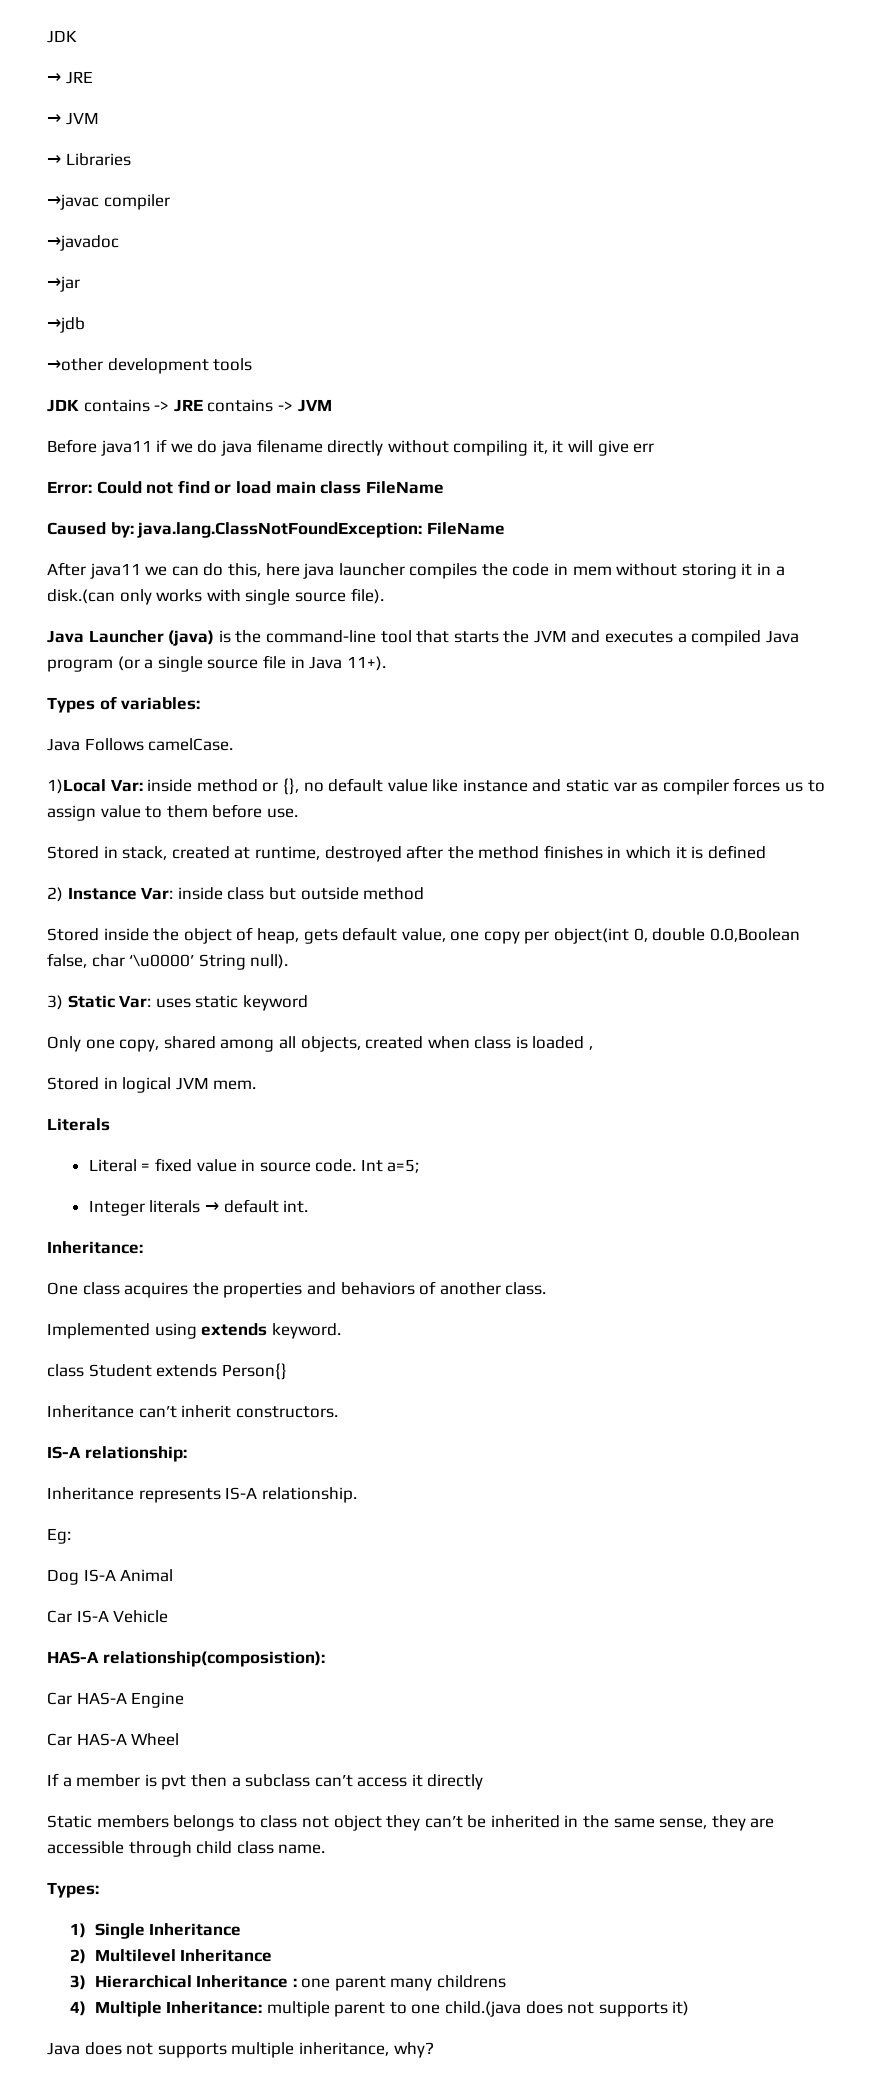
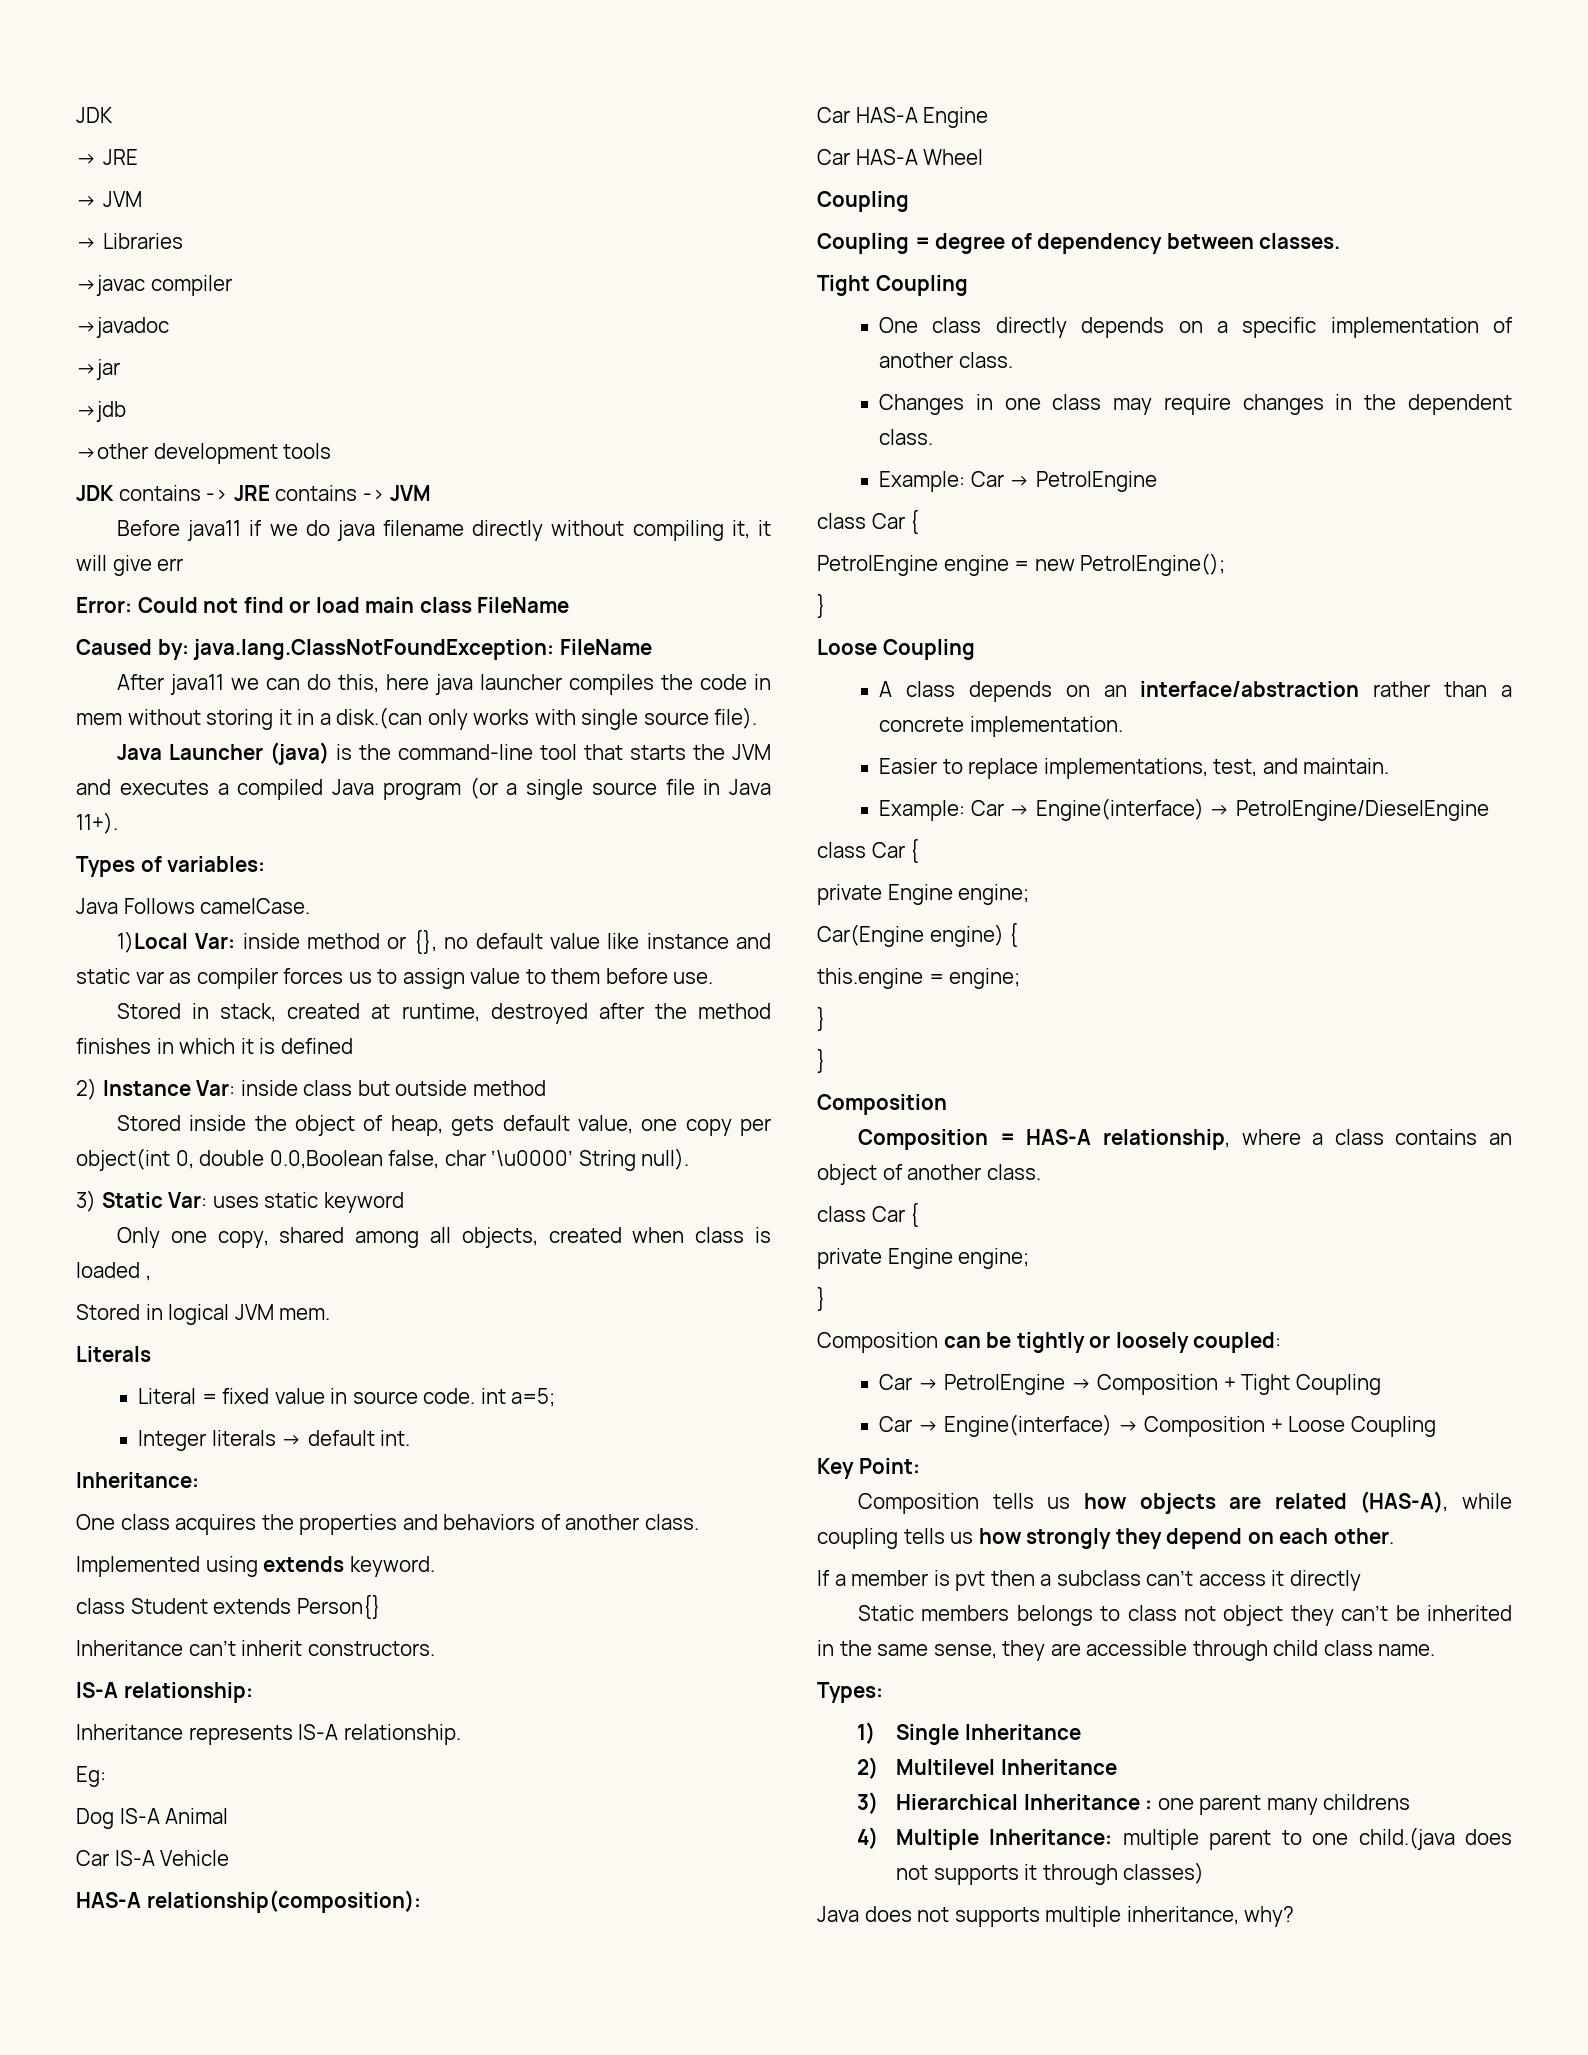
- Literal = fixed value in source code. Int a=5;
+ Literal = fixed value in source code. int a=5;
- HAS-A relationship(composistion):
+ HAS-A relationship(composition):
  Car HAS-A Wheel
+ Coupling
+ Coupling = degree of dependency between classes.
+ Tight Coupling
+ One class directly depends on a specific implementation of another class.
+ Changes in one class may require changes in the dependent class.
+ Example: Car → PetrolEngine
+ class Car {
+ PetrolEngine engine = new PetrolEngine();
+ }
+ Loose Coupling
+ A class depends on an interface/abstraction rather than a concrete implementation.
+ Easier to replace implementations, test, and maintain.
+ Example: Car → Engine(interface) → PetrolEngine/DieselEngine
+ class Car {
+ private Engine engine;
+ Car(Engine engine) {
+ this.engine = engine;
+ }
+ }
+ Composition
+ Composition = HAS-A relationship, where a class contains an object of another class.
+ class Car {
+ private Engine engine;
+ }
+ Composition can be tightly or loosely coupled:
+ Car → PetrolEngine → Composition + Tight Coupling
+ Car → Engine(interface) → Composition + Loose Coupling
+ Key Point:
+ Composition tells us how objects are related (HAS-A), while coupling tells us how strongly they depend on each other.
- 4) Multiple Inheritance: multiple parent to one child.(java does not supports it)
+ 4) Multiple Inheritance: multiple parent to one child.(java does not supports it through classes)

